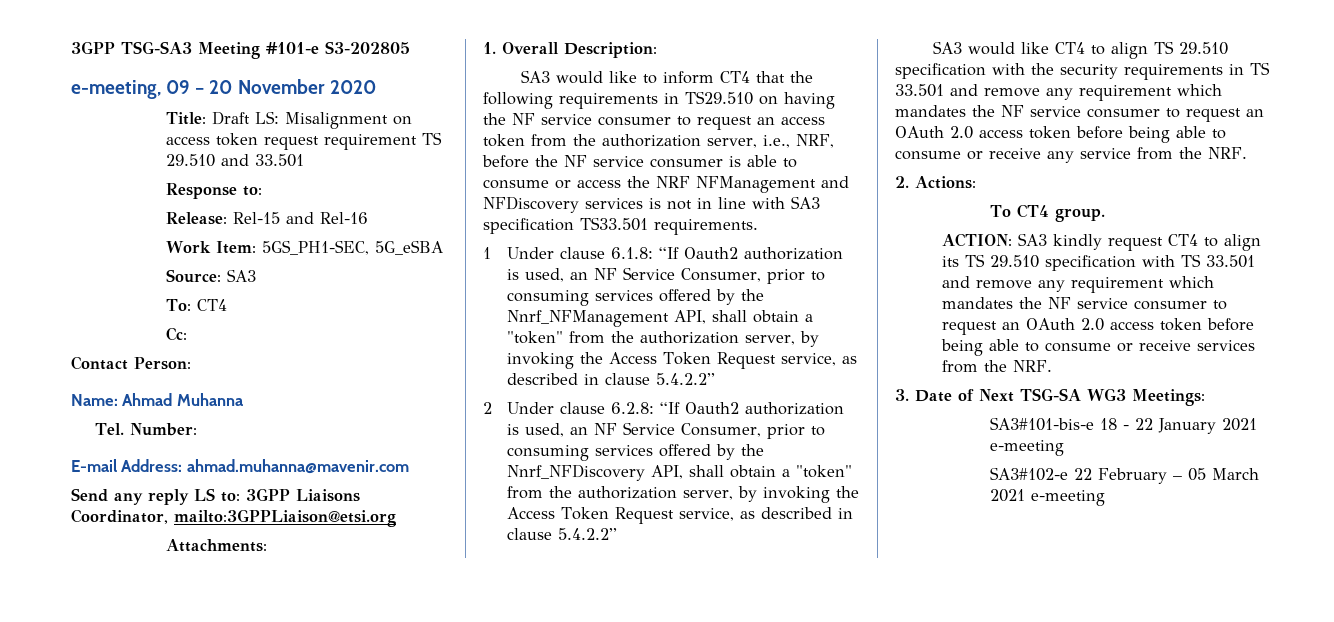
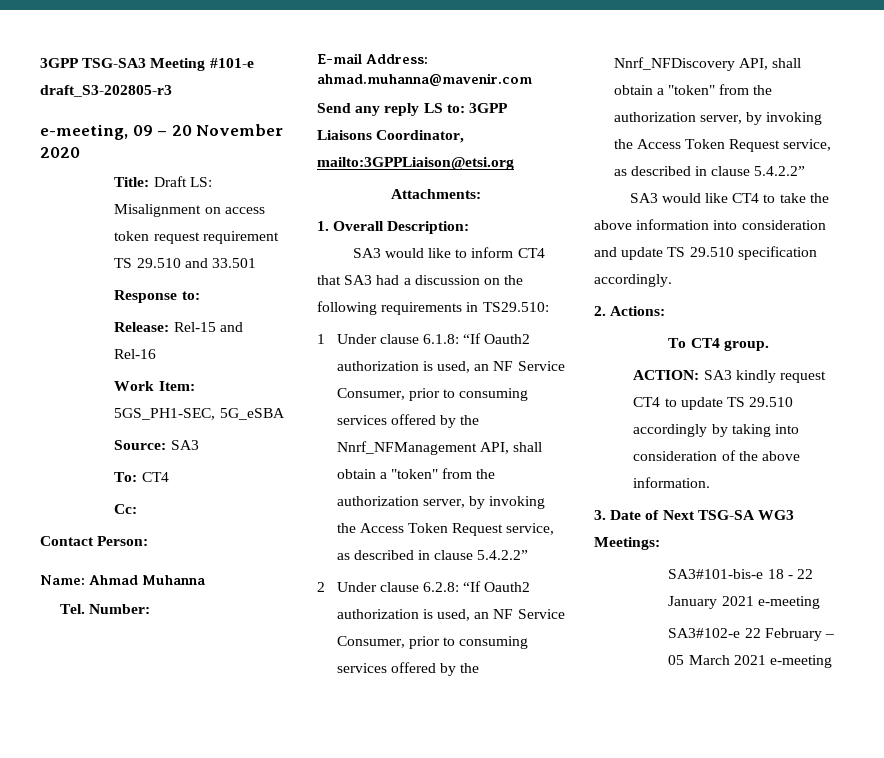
- 3GPP TSG-SA3 Meeting #101-e S3-202805
+ 3GPP TSG-SA3 Meeting #101-e draft_S3-202805-r3
- SA3 would like to inform CT4 that the following requirements in TS29.510 on having the NF service consumer to request an access token from the authorization server, i.e., NRF, before the NF service consumer is able to consume or access the NRF NFManagement and NFDiscovery services is not in line with SA3 specification TS33.501 requirements.
+ SA3 would like to inform CT4 that SA3 had a discussion on the following requirements in TS29.510:
- SA3 would like CT4 to align TS 29.510 specification with the security requirements in TS 33.501 and remove any requirement which mandates the NF service consumer to request an OAuth 2.0 access token before being able to consume or receive any service from the NRF.
+ SA3 would like CT4 to take the above information into consideration and update TS 29.510 specification accordingly.
- ACTION: SA3 kindly request CT4 to align its TS 29.510 specification with TS 33.501 and remove any requirement which mandates the NF service consumer to request an OAuth 2.0 access token before being able to consume or receive services from the NRF.
+ ACTION: SA3 kindly request CT4 to update TS 29.510 accordingly by taking into consideration of the above information.

